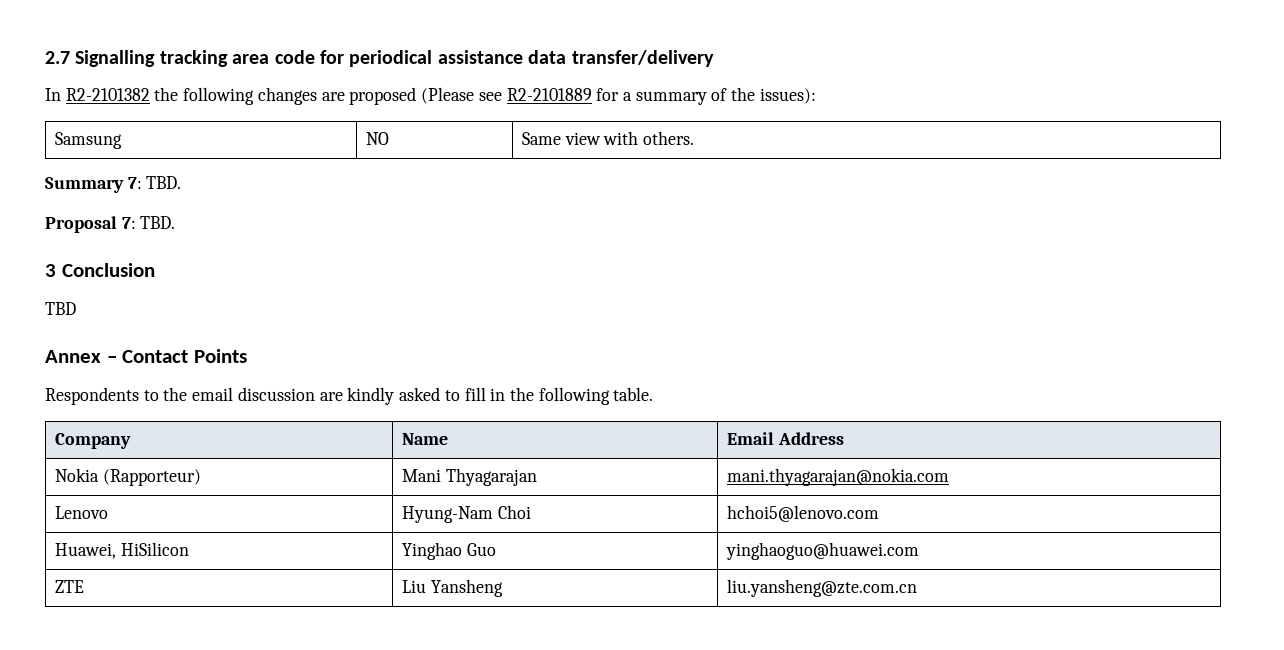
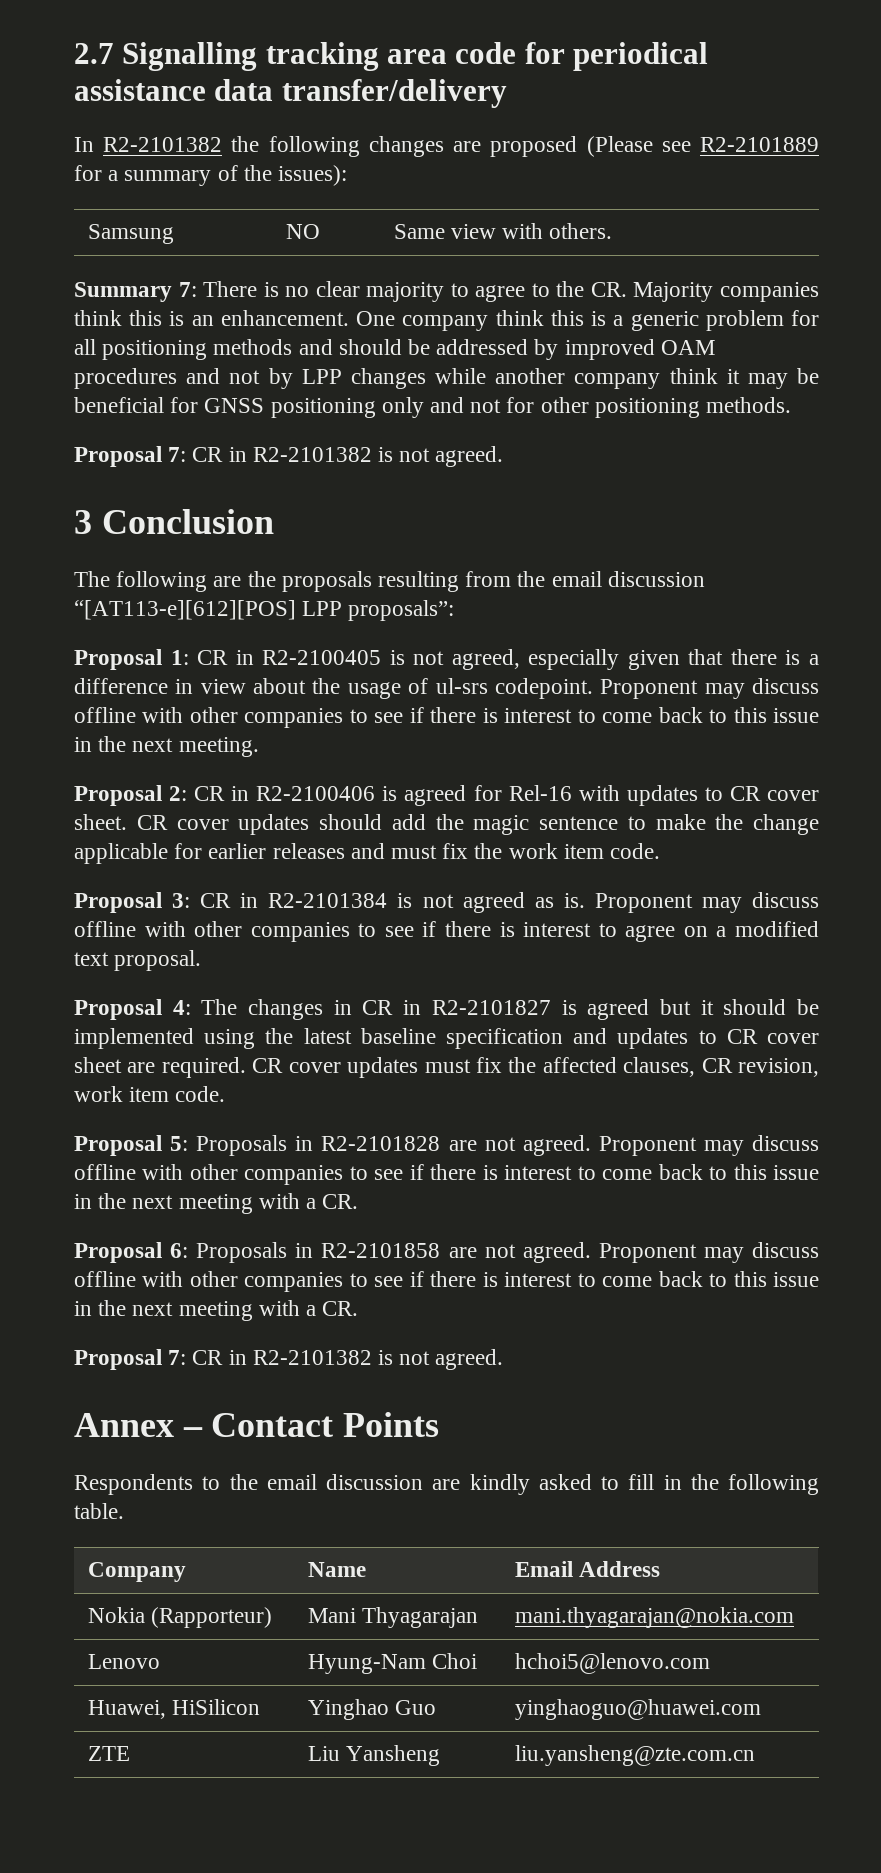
- Summary 7: TBD.
- Proposal 7: TBD.
+ Summary 7: There is no clear majority to agree to the CR. Majority companies think this is an enhancement. One company think this is a generic problem for all positioning methods and should be addressed by improved OAM procedures and not by LPP changes while another company think it may be beneficial for GNSS positioning only and not for other positioning methods.
+ Proposal 7: CR in R2-2101382 is not agreed.
  3 Conclusion
- TBD
+ The following are the proposals resulting from the email discussion “[AT113-e][612][POS] LPP proposals”:
+ Proposal 1: CR in R2-2100405 is not agreed, especially given that there is a difference in view about the usage of ul-srs codepoint. Proponent may discuss offline with other companies to see if there is interest to come back to this issue in the next meeting.
+ Proposal 2: CR in R2-2100406 is agreed for Rel-16 with updates to CR cover sheet. CR cover updates should add the magic sentence to make the change applicable for earlier releases and must fix the work item code.
+ Proposal 3: CR in R2-2101384 is not agreed as is. Proponent may discuss offline with other companies to see if there is interest to agree on a modified text proposal.
+ Proposal 4: The changes in CR in R2-2101827 is agreed but it should be implemented using the latest baseline specification and updates to CR cover sheet are required. CR cover updates must fix the affected clauses, CR revision, work item code.
+ Proposal 5: Proposals in R2-2101828 are not agreed. Proponent may discuss offline with other companies to see if there is interest to come back to this issue in the next meeting with a CR.
+ Proposal 6: Proposals in R2-2101858 are not agreed. Proponent may discuss offline with other companies to see if there is interest to come back to this issue in the next meeting with a CR.
+ Proposal 7: CR in R2-2101382 is not agreed.

